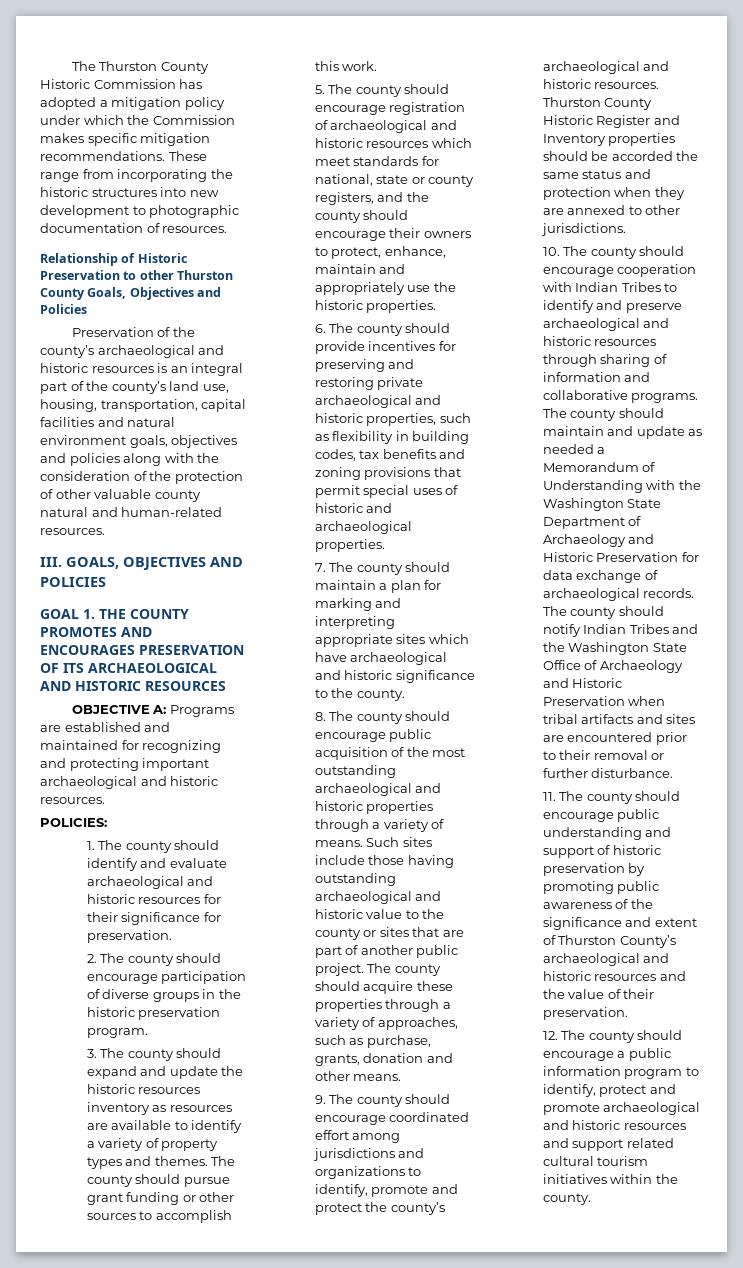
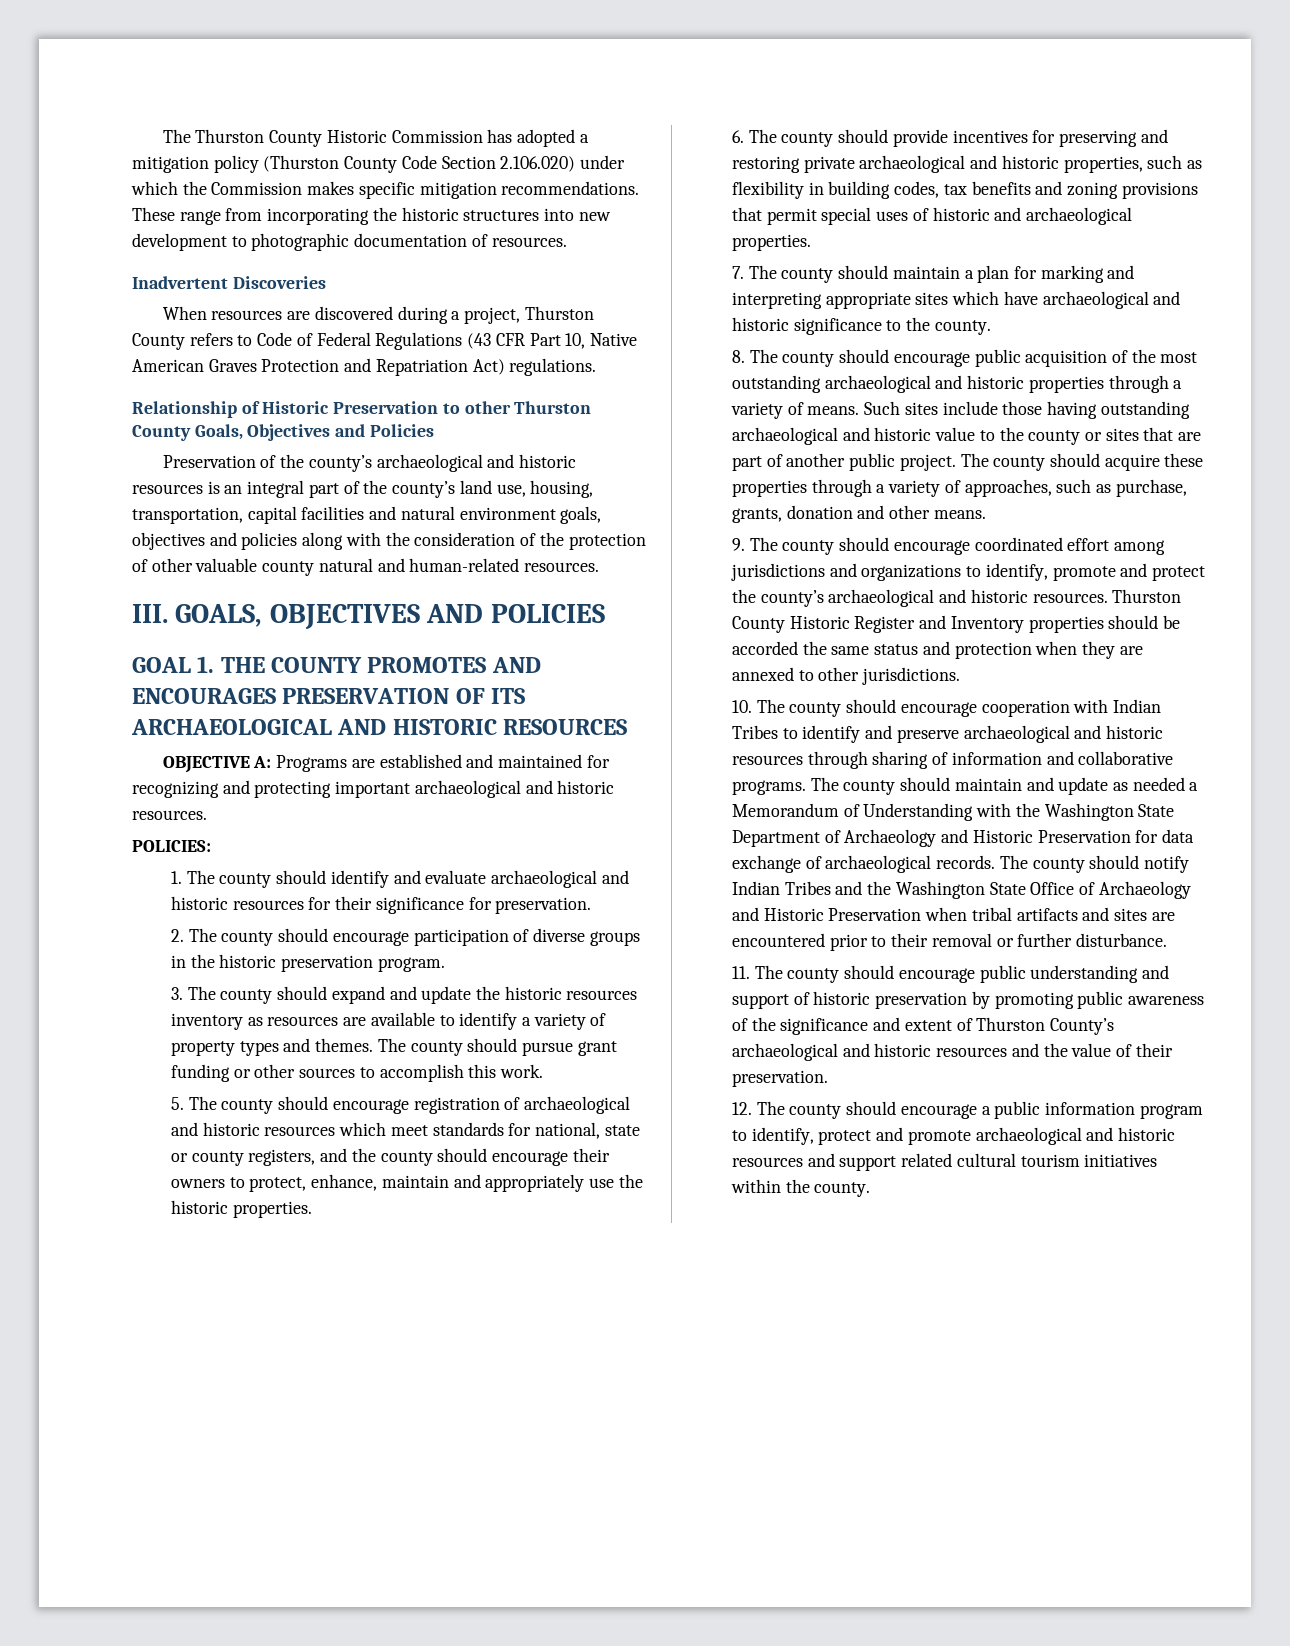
- The Thurston County Historic Commission has adopted a mitigation policy under which the Commission makes specific mitigation recommendations.
+ The Thurston County Historic Commission has adopted a mitigation policy (Thurston County Code Section 2.106.020) under which the Commission makes specific mitigation recommendations.
+ Inadvertent Discoveries
+ When resources are discovered during a project, Thurston County refers to Code of Federal Regulations (43 CFR Part 10, Native American Graves Protection and Repatriation Act) regulations.

